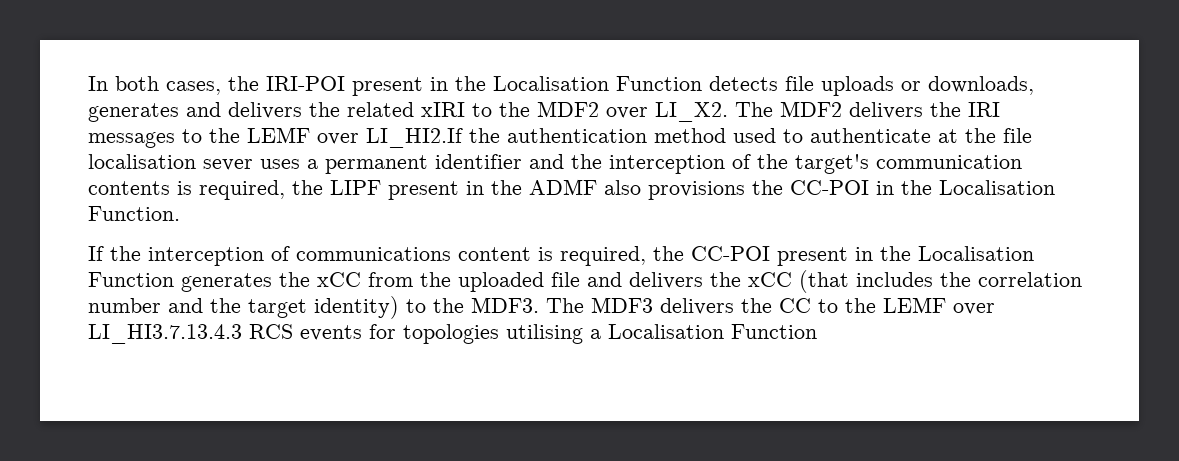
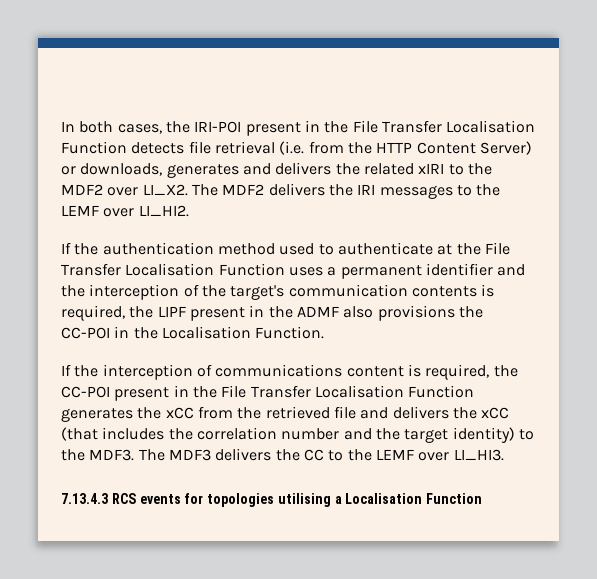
- In both cases, the IRI-POI present in the Localisation Function detects file uploads or downloads, generates and delivers the related xIRI to the MDF2 over LI_X2.
+ In both cases, the IRI-POI present in the File Transfer Localisation Function detects file retrieval (i.e. from the HTTP Content Server) or downloads, generates and delivers the related xIRI to the MDF2 over LI_X2.
- The MDF2 delivers the IRI messages to the LEMF over LI_HI2.If the authentication method used to authenticate at the file localisation sever uses a permanent identifier and the interception of the target's communication contents is required, the LIPF present in the ADMF also provisions the CC-POI in the Localisation Function.
+ The MDF2 delivers the IRI messages to the LEMF over LI_HI2.
+ If the authentication method used to authenticate at the File Transfer Localisation Function uses a permanent identifier and the interception of the target's communication contents is required, the LIPF present in the ADMF also provisions the CC-POI in the Localisation Function.
- If the interception of communications content is required, the CC-POI present in the Localisation Function generates the xCC from the uploaded file and delivers the xCC (that includes the correlation number and the target identity) to the MDF3.
+ If the interception of communications content is required, the CC-POI present in the File Transfer Localisation Function generates the xCC from the retrieved file and delivers the xCC (that includes the correlation number and the target identity) to the MDF3.
- The MDF3 delivers the CC to the LEMF over LI_HI3.7.13.4.3 RCS events for topologies utilising a Localisation Function
+ The MDF3 delivers the CC to the LEMF over LI_HI3.
+ 7.13.4.3 RCS events for topologies utilising a Localisation Function

